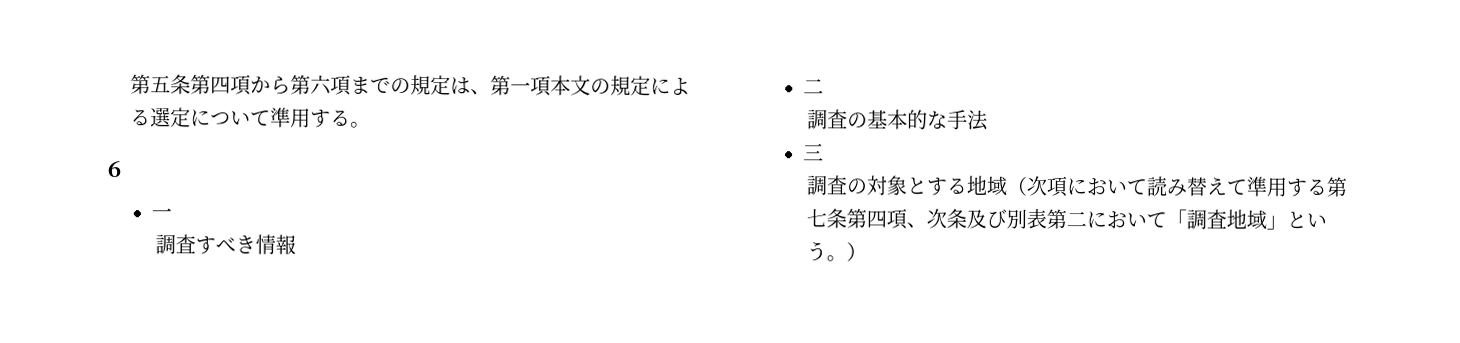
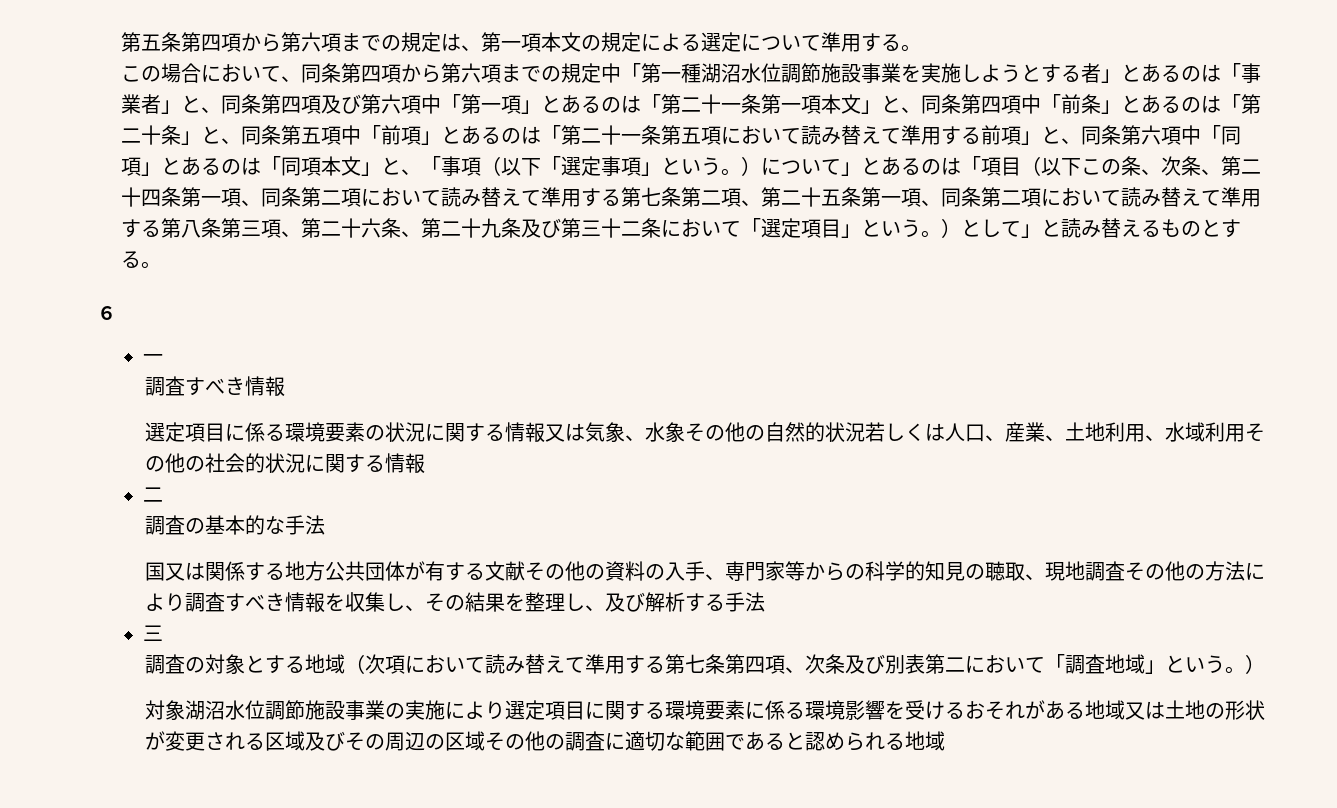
+ この場合において、同条第四項から第六項までの規定中「第一種湖沼水位調節施設事業を実施しようとする者」とあるのは「事業者」と、同条第四項及び第六項中「第一項」とあるのは「第二十一条第一項本文」と、同条第四項中「前条」とあるのは「第二十条」と、同条第五項中「前項」とあるのは「第二十一条第五項において読み替えて準用する前項」と、同条第六項中「同項」とあるのは「同項本文」と、「事項（以下「選定事項」という。）について」とあるのは「項目（以下この条、次条、第二十四条第一項、同条第二項において読み替えて準用する第七条第二項、第二十五条第一項、同条第二項において読み替えて準用する第八条第三項、第二十六条、第二十九条及び第三十二条において「選定項目」という。）として」と読み替えるものとする。
+ 選定項目に係る環境要素の状況に関する情報又は気象、水象その他の自然的状況若しくは人口、産業、土地利用、水域利用その他の社会的状況に関する情報
+ 国又は関係する地方公共団体が有する文献その他の資料の入手、専門家等からの科学的知見の聴取、現地調査その他の方法により調査すべき情報を収集し、その結果を整理し、及び解析する手法
+ 対象湖沼水位調節施設事業の実施により選定項目に関する環境要素に係る環境影響を受けるおそれがある地域又は土地の形状が変更される区域及びその周辺の区域その他の調査に適切な範囲であると認められる地域

